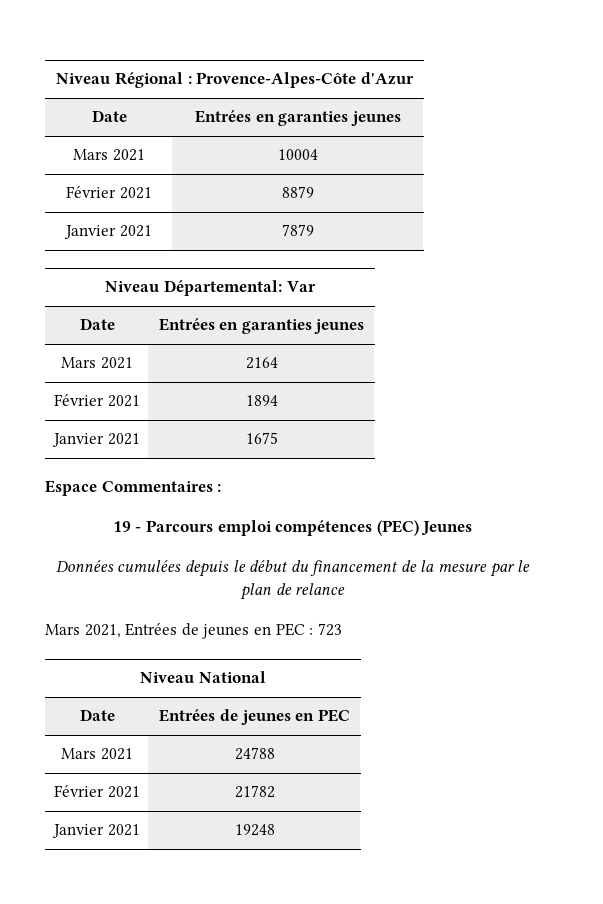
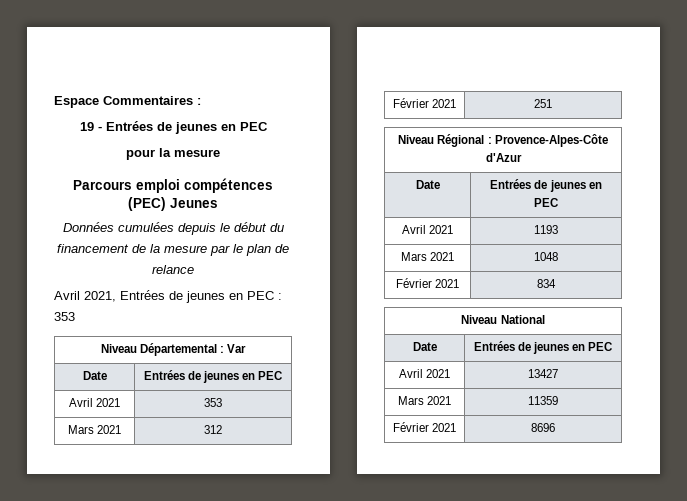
- Niveau Régional : Provence-Alpes-Côte d'Azur
- Date | Entrées en garanties jeunes
- Mars 2021 | 10004
- Février 2021 | 8879
- Janvier 2021 | 7879
- Niveau Départemental: Var
- Date | Entrées en garanties jeunes
- Mars 2021 | 2164
- Février 2021 | 1894
- Janvier 2021 | 1675
- 19 - Parcours emploi compétences (PEC) Jeunes
+ 19 - Entrées de jeunes en PEC
+ pour la mesure
+ Parcours emploi compétences (PEC) Jeunes
- Mars 2021, Entrées de jeunes en PEC : 723
+ Avril 2021, Entrées de jeunes en PEC : 353
+ Niveau Départemental : Var
+ Date | Entrées de jeunes en PEC
+ Avril 2021 | 353
+ Mars 2021 | 312
+ Février 2021 | 251
+ Niveau Régional : Provence-Alpes-Côte d'Azur
+ Date | Entrées de jeunes en PEC
+ Avril 2021 | 1193
+ Mars 2021 | 1048
+ Février 2021 | 834
- Mars 2021 | 24788
- Février 2021 | 21782
- Janvier 2021 | 19248
+ Avril 2021 | 13427
+ Mars 2021 | 11359
+ Février 2021 | 8696

